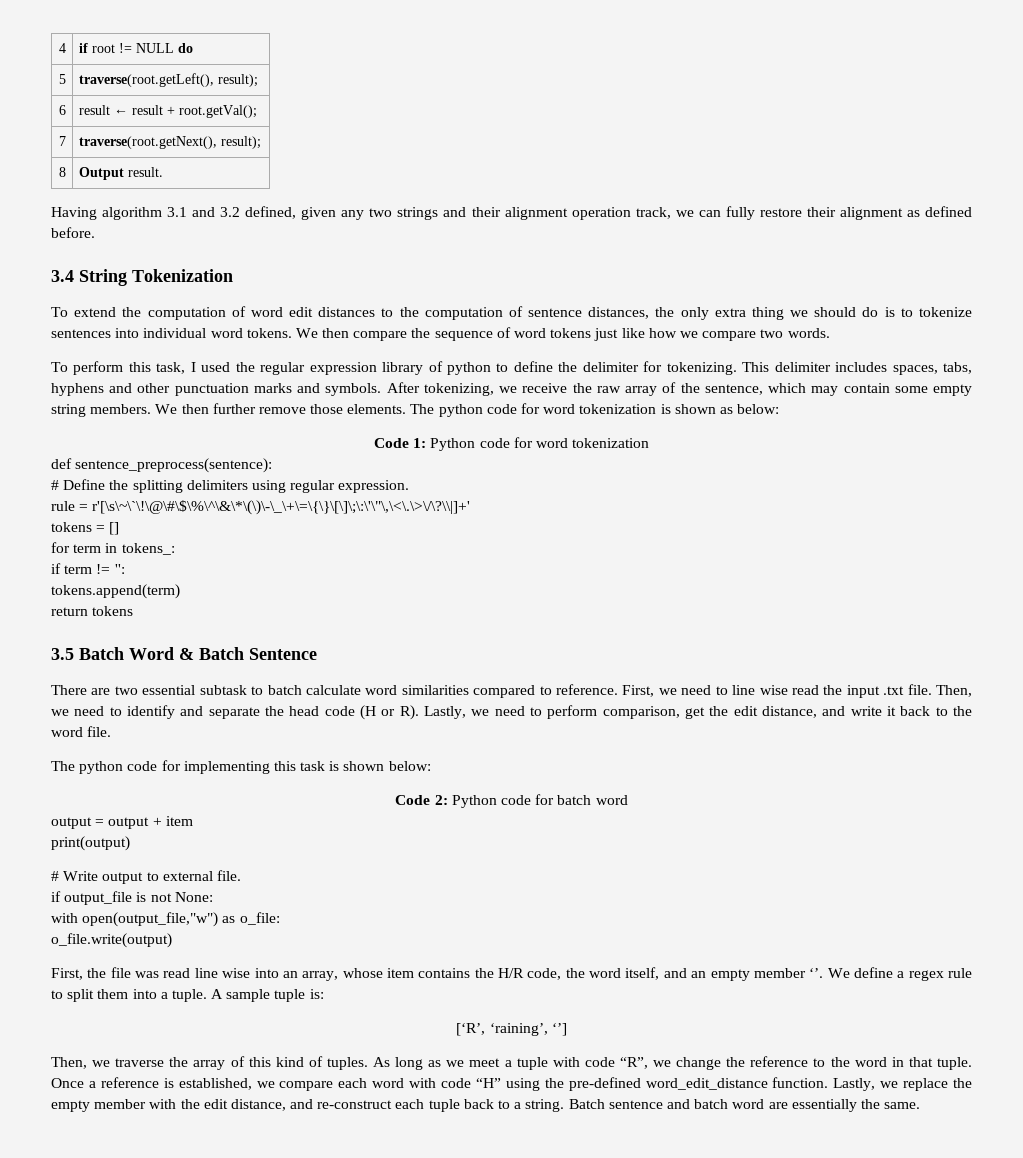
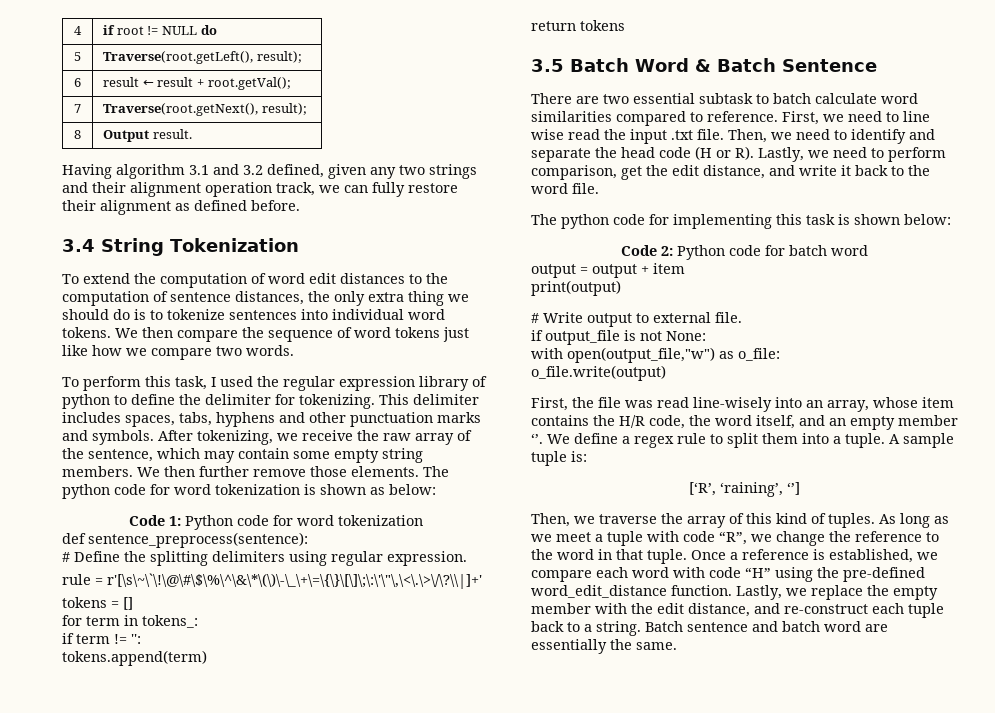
- 5 | traverse(root.getLeft(), result);
+ 5 | Traverse(root.getLeft(), result);
- 7 | traverse(root.getNext(), result);
+ 7 | Traverse(root.getNext(), result);
- First, the file was read line wise into an array, whose item contains the H/R code, the word itself, and an empty member ‘’.
+ First, the file was read line-wisely into an array, whose item contains the H/R code, the word itself, and an empty member ‘’.

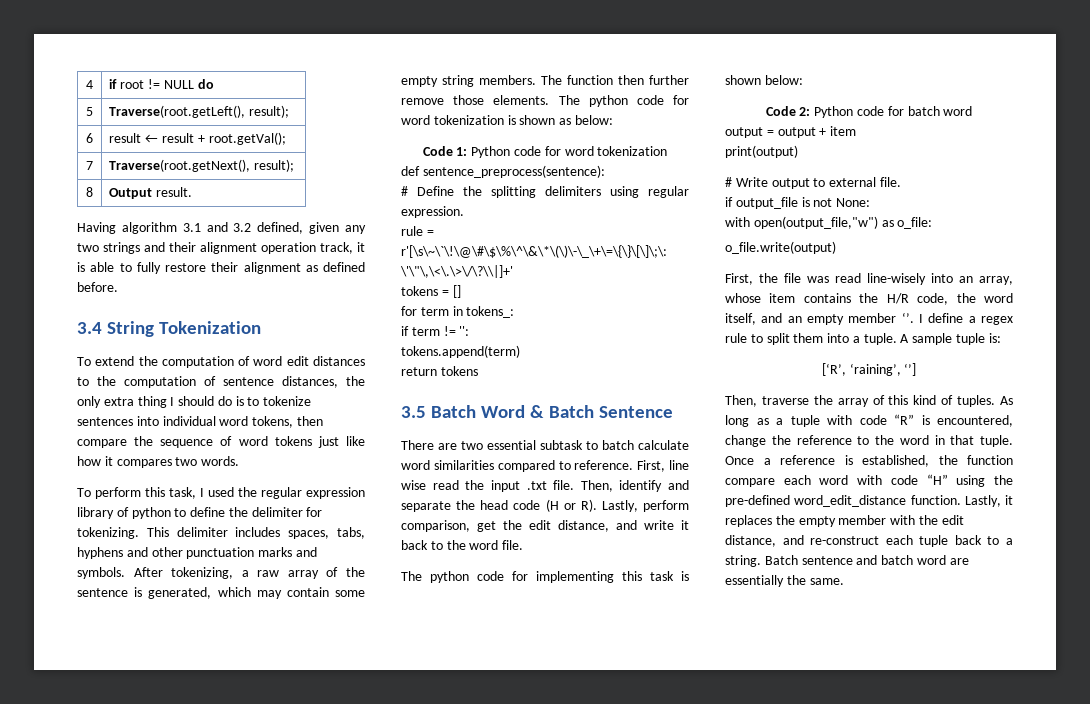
- Having algorithm 3.1 and 3.2 defined, given any two strings and their alignment operation track, we can fully restore their alignment as defined before.
+ Having algorithm 3.1 and 3.2 defined, given any two strings and their alignment operation track, it is able to fully restore their alignment as defined before.
- To extend the computation of word edit distances to the computation of sentence distances, the only extra thing we should do is to tokenize sentences into individual word tokens. We then compare the sequence of word tokens just like how we compare two words.
+ To extend the computation of word edit distances to the computation of sentence distances, the only extra thing I should do is to tokenize sentences into individual word tokens, then compare the sequence of word tokens just like how it compares two words.
- After tokenizing, we receive the raw array of the sentence, which may contain some empty string members.
+ After tokenizing, a raw array of the sentence is generated, which may contain some empty string members.
- We then further remove those elements.
+ The function then further remove those elements.
- First, we need to line wise read the input .txt file.
+ First, line wise read the input .txt file.
- Then, we need to identify and separate the head code (H or R). Lastly, we need to perform comparison, get the edit distance, and write it back to the word file.
+ Then, identify and separate the head code (H or R). Lastly, perform comparison, get the edit distance, and write it back to the word file.
- We define a regex rule to split them into a tuple.
+ I define a regex rule to split them into a tuple.
- Then, we traverse the array of this kind of tuples.
+ Then, traverse the array of this kind of tuples.
- As long as we meet a tuple with code “R”, we change the reference to the word in that tuple.
+ As long as a tuple with code “R” is encountered, change the reference to the word in that tuple.
- Once a reference is established, we compare each word with code “H” using the pre-defined word_edit_distance function.
+ Once a reference is established, the function compare each word with code “H” using the pre-defined word_edit_distance function.
- Lastly, we replace the empty member with the edit distance, and re-construct each tuple back to a string.
+ Lastly, it replaces the empty member with the edit distance, and re-construct each tuple back to a string.

